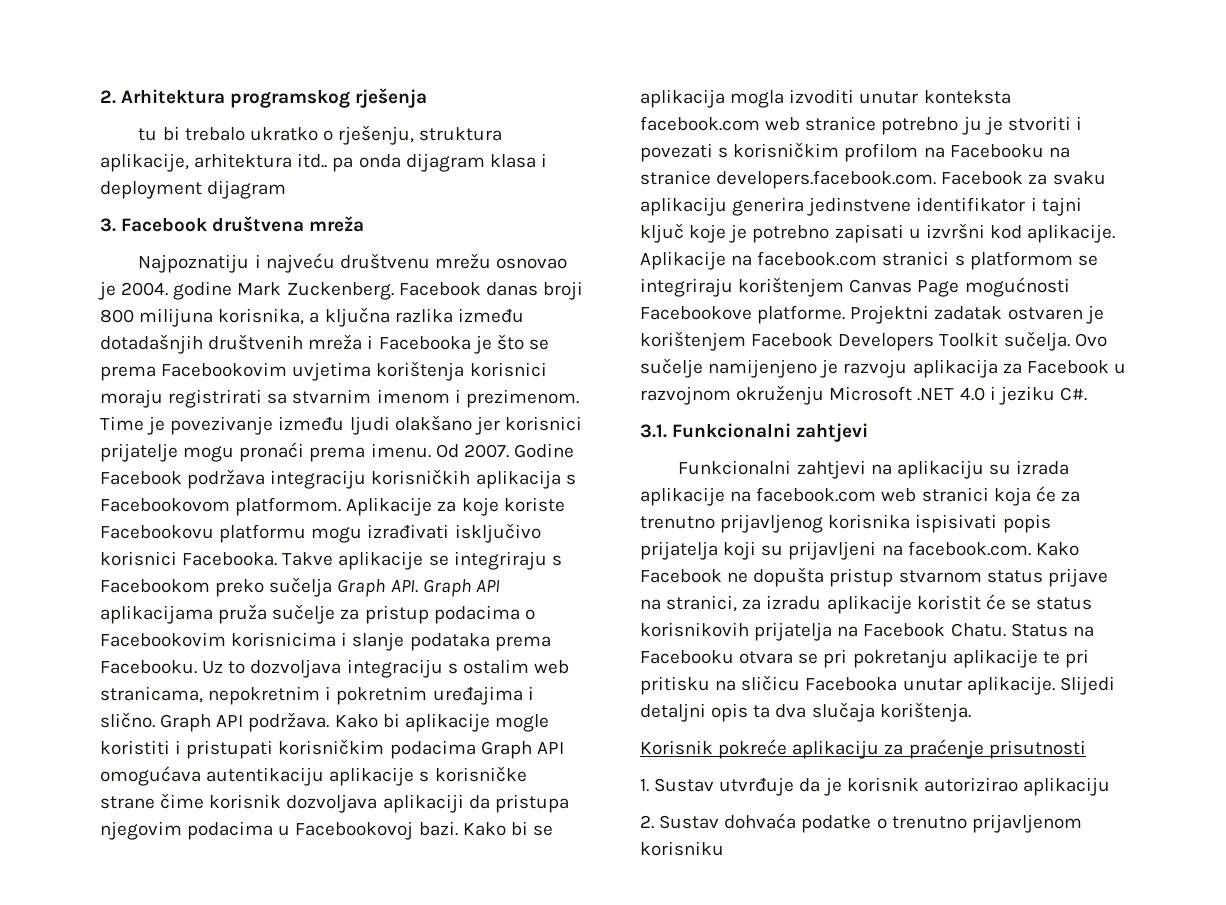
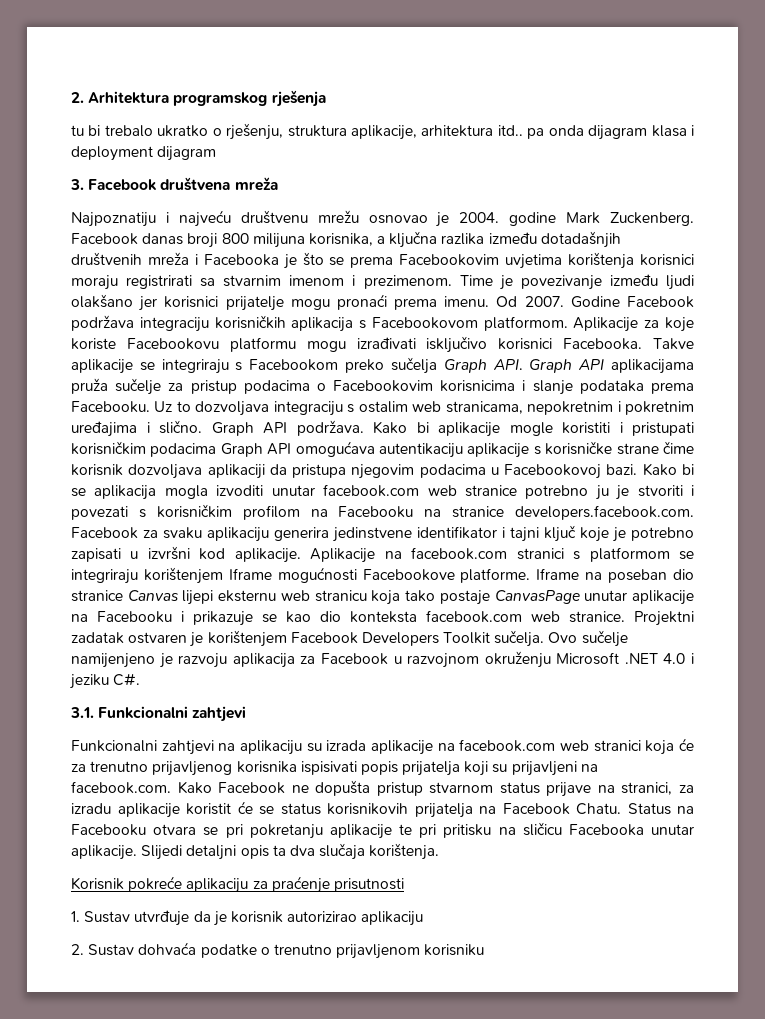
- Kako bi se aplikacija mogla izvoditi unutar konteksta facebook.com web stranice potrebno ju je stvoriti i povezati s korisničkim profilom na Facebooku na stranice developers.facebook.com. Facebook za svaku aplikaciju generira jedinstvene identifikator i tajni ključ koje je potrebno zapisati u izvršni kod aplikacije.
+ Kako bi se aplikacija mogla izvoditi unutar facebook.com web stranice potrebno ju je stvoriti i povezati s korisničkim profilom na Facebooku na stranice developers.facebook.com. Facebook za svaku aplikaciju generira jedinstvene identifikator i tajni ključ koje je potrebno zapisati u izvršni kod aplikacije.
- Aplikacije na facebook.com stranici s platformom se integriraju korištenjem Canvas Page mogućnosti Facebookove platforme.
+ Aplikacije na facebook.com stranici s platformom se integriraju korištenjem Iframe mogućnosti Facebookove platforme.
+ Iframe na poseban dio stranice Canvas lijepi eksternu web stranicu koja tako postaje CanvasPage unutar aplikacije na Facebooku i prikazuje se kao dio konteksta facebook.com web stranice.

